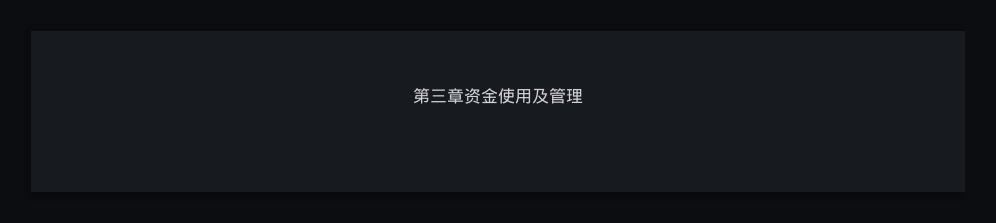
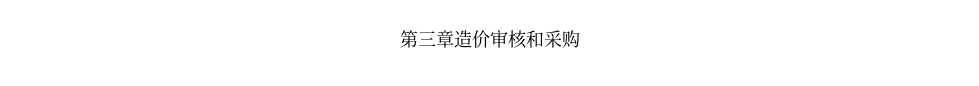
- 第三章资金使用及管理
+ 第三章造价审核和采购

